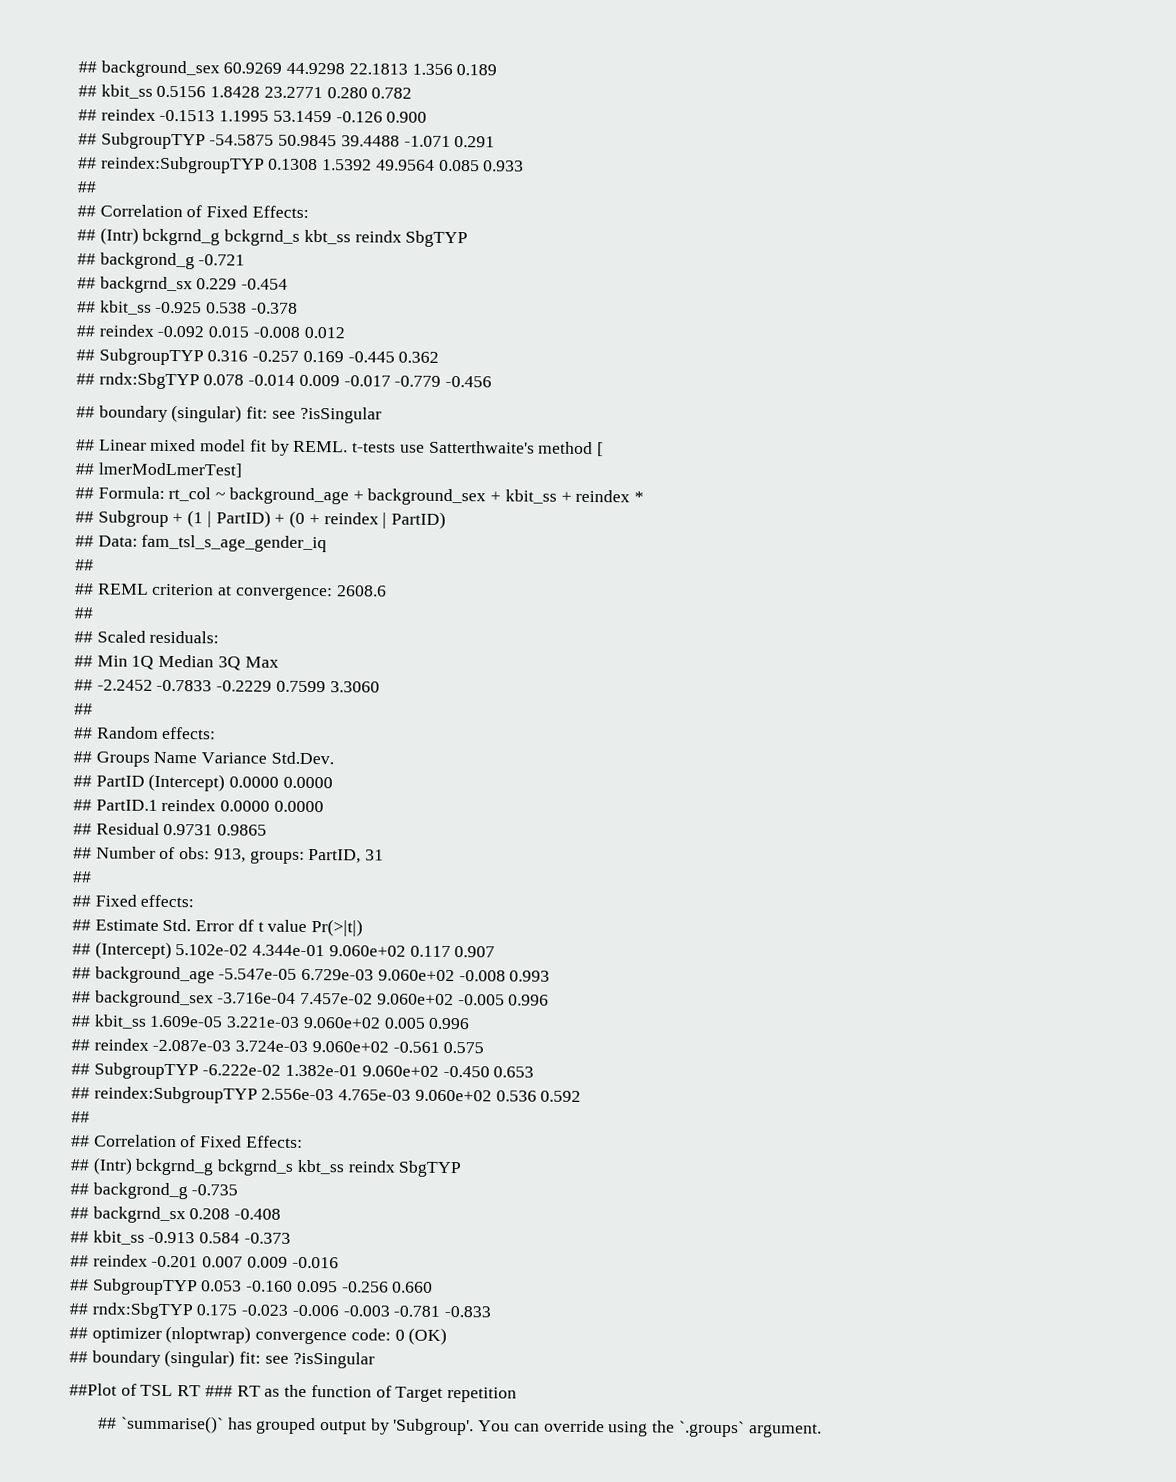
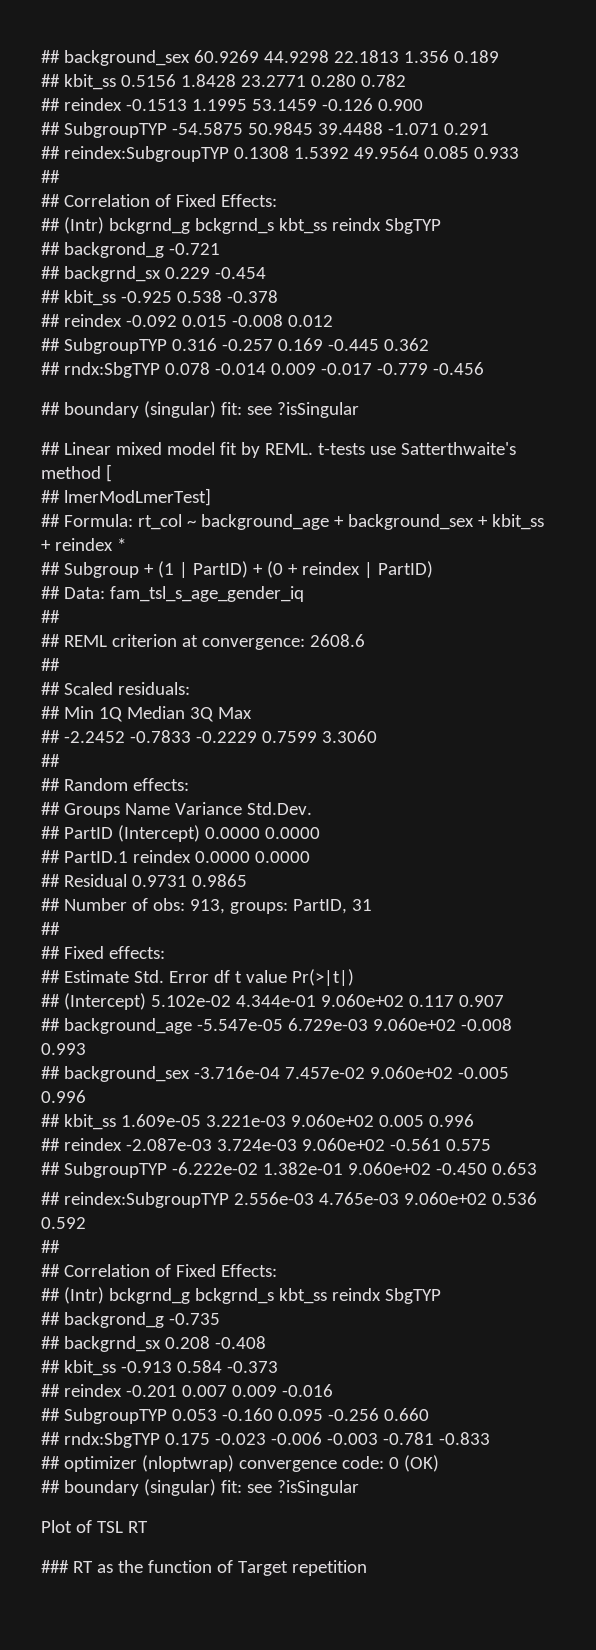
- ##Plot of TSL RT ### RT as the function of Target repetition
+ Plot of TSL RT
+ ### RT as the function of Target repetition
- ## `summarise()` has grouped output by 'Subgroup'. You can override using the `.groups` argument.

